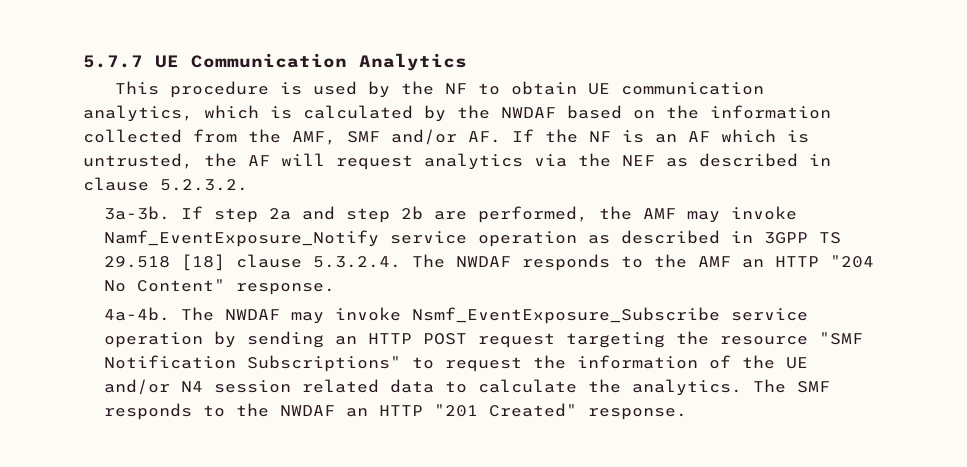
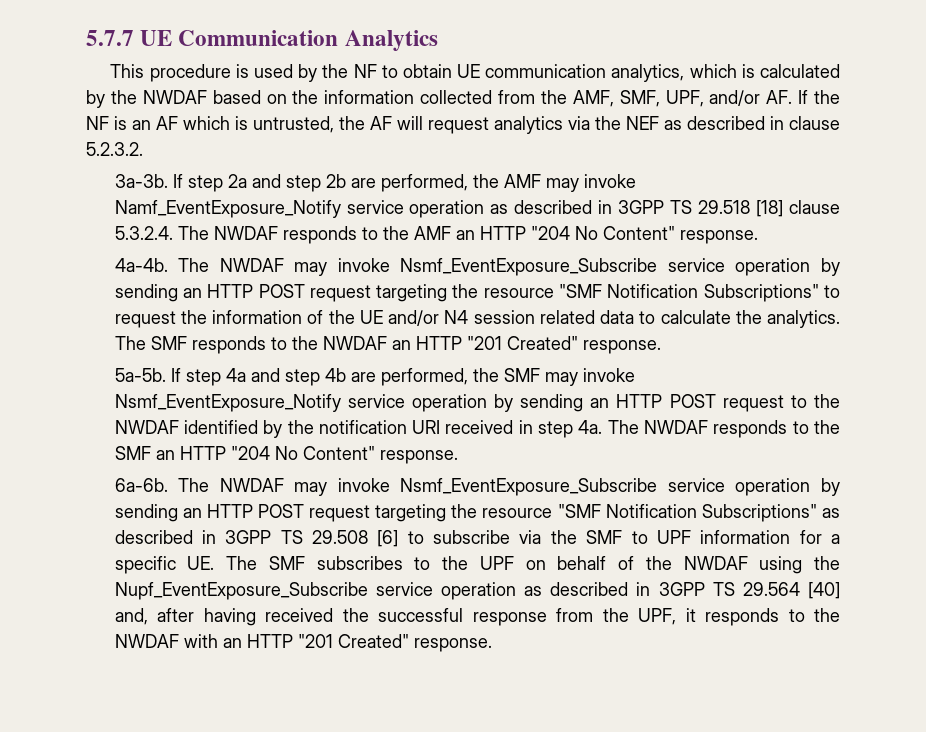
- This procedure is used by the NF to obtain UE communication analytics, which is calculated by the NWDAF based on the information collected from the AMF, SMF and/or AF. If the NF is an AF which is untrusted, the AF will request analytics via the NEF as described in clause 5.2.3.2.
+ This procedure is used by the NF to obtain UE communication analytics, which is calculated by the NWDAF based on the information collected from the AMF, SMF, UPF, and/or AF. If the NF is an AF which is untrusted, the AF will request analytics via the NEF as described in clause 5.2.3.2.
+ 5a-5b. If step 4a and step 4b are performed, the SMF may invoke Nsmf_EventExposure_Notify service operation by sending an HTTP POST request to the NWDAF identified by the notification URI received in step 4a. The NWDAF responds to the SMF an HTTP "204 No Content" response.
+ 6a-6b. The NWDAF may invoke Nsmf_EventExposure_Subscribe service operation by sending an HTTP POST request targeting the resource "SMF Notification Subscriptions" as described in 3GPP TS 29.508 [6] to subscribe via the SMF to UPF information for a specific UE. The SMF subscribes to the UPF on behalf of the NWDAF using the Nupf_EventExposure_Subscribe service operation as described in 3GPP TS 29.564 [40] and, after having received the successful response from the UPF, it responds to the NWDAF with an HTTP "201 Created" response.

